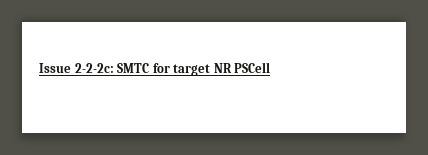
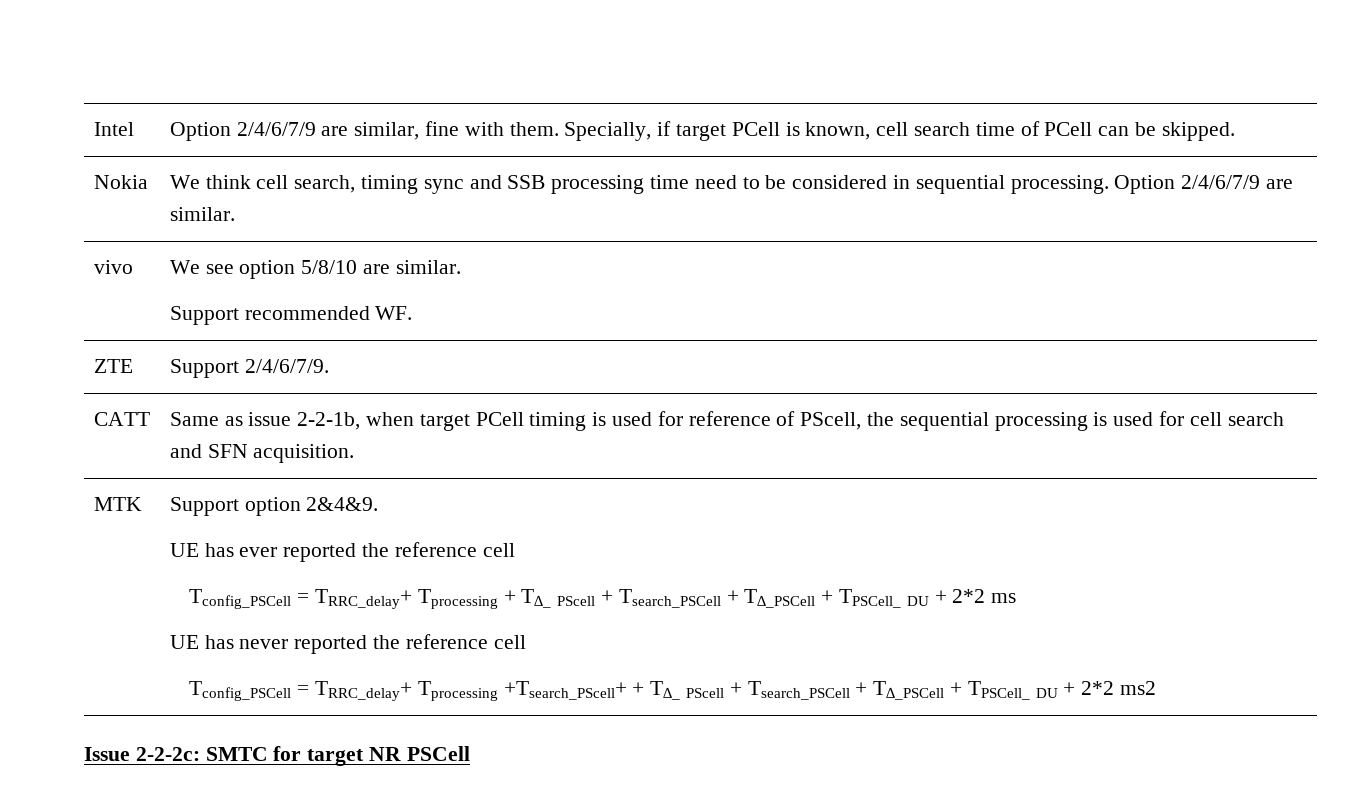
+ Intel | Option 2/4/6/7/9 are similar, fine with them. Specially, if target PCell is known, cell search time of PCell can be skipped.
+ Nokia | We think cell search, timing sync and SSB processing time need to be considered in sequential processing. Option 2/4/6/7/9 are similar.
+ vivo | We see option 5/8/10 are similar.
+ Support recommended WF.
+ ZTE | Support 2/4/6/7/9.
+ CATT | Same as issue 2-2-1b, when target PCell timing is used for reference of PScell, the sequential processing is used for cell search and SFN acquisition.
+ MTK | Support option 2&4&9.
+ UE has ever reported the reference cell
+ Tconfig_PSCell = TRRC_delay+ Tprocessing + T∆_ PScell + Tsearch_PSCell + T∆_PSCell + TPSCell_ DU + 2*2 ms
+ UE has never reported the reference cell
+ Tconfig_PSCell = TRRC_delay+ Tprocessing +Tsearch_PScell+ + T∆_ PScell + Tsearch_PSCell + T∆_PSCell + TPSCell_ DU + 2*2 ms2

